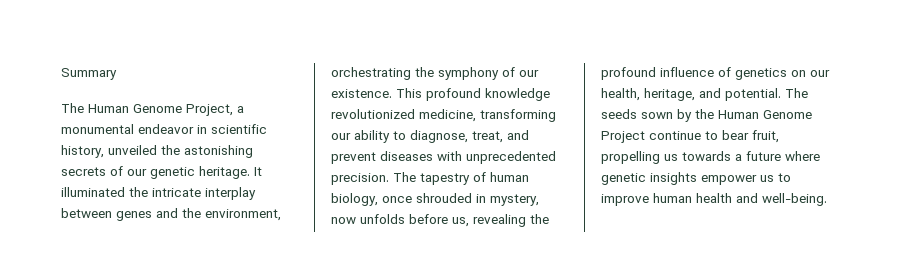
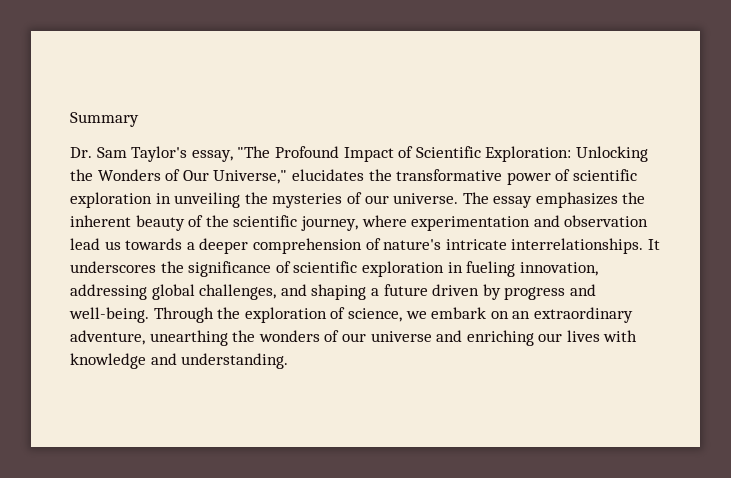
- The Human Genome Project, a monumental endeavor in scientific history, unveiled the astonishing secrets of our genetic heritage. It illuminated the intricate interplay between genes and the environment, orchestrating the symphony of our existence. This profound knowledge revolutionized medicine, transforming our ability to diagnose, treat, and prevent diseases with unprecedented precision. The tapestry of human biology, once shrouded in mystery, now unfolds before us, revealing the profound influence of genetics on our health, heritage, and potential. The seeds sown by the Human Genome Project continue to bear fruit, propelling us towards a future where genetic insights empower us to improve human health and well-being.
+ Dr. Sam Taylor's essay, "The Profound Impact of Scientific Exploration: Unlocking the Wonders of Our Universe," elucidates the transformative power of scientific exploration in unveiling the mysteries of our universe. The essay emphasizes the inherent beauty of the scientific journey, where experimentation and observation lead us towards a deeper comprehension of nature's intricate interrelationships. It underscores the significance of scientific exploration in fueling innovation, addressing global challenges, and shaping a future driven by progress and well-being. Through the exploration of science, we embark on an extraordinary adventure, unearthing the wonders of our universe and enriching our lives with knowledge and understanding.

